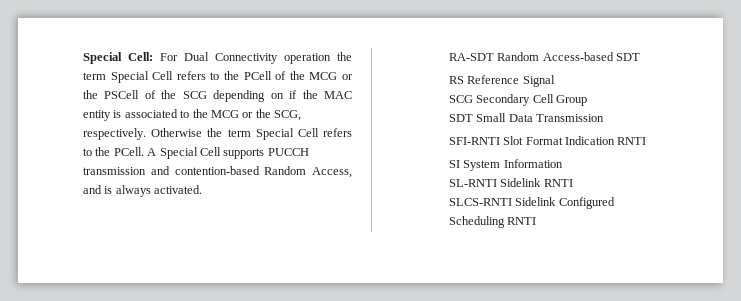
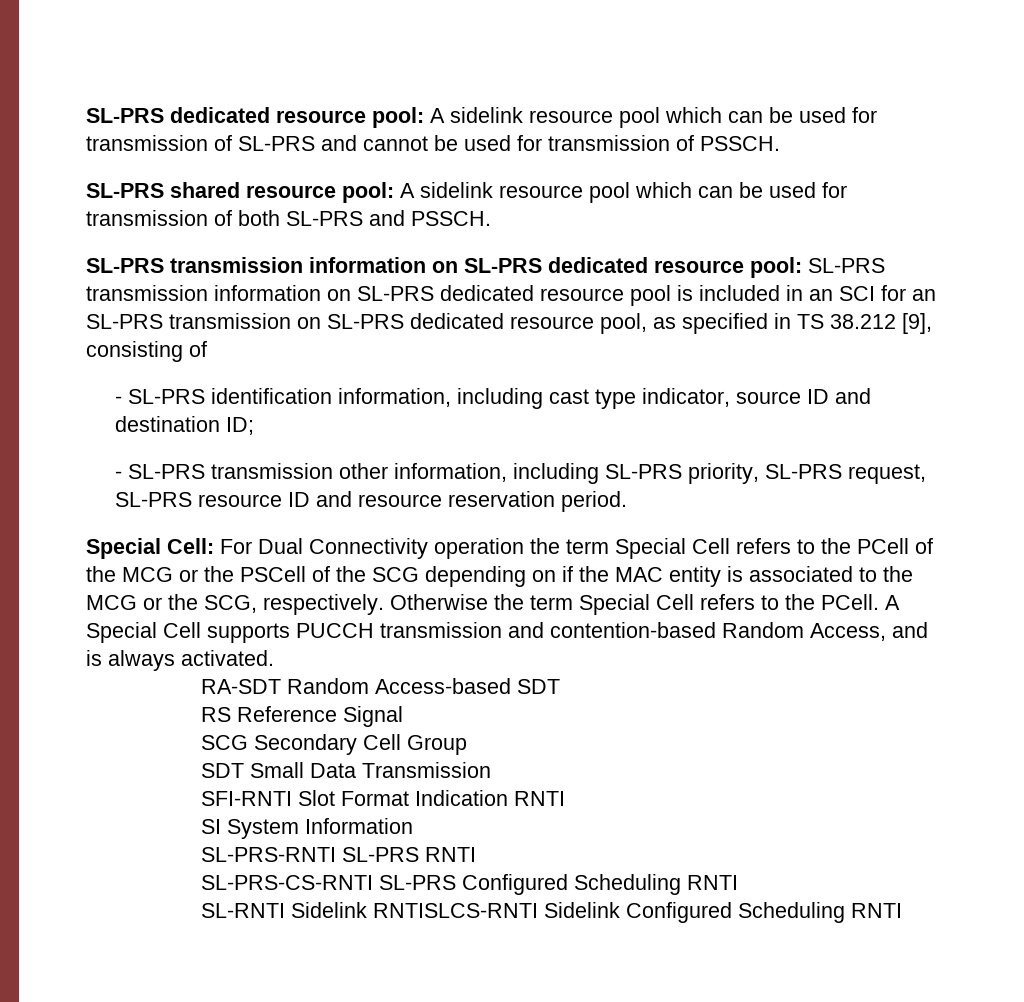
+ SL-PRS dedicated resource pool: A sidelink resource pool which can be used for transmission of SL-PRS and cannot be used for transmission of PSSCH.
+ SL-PRS shared resource pool: A sidelink resource pool which can be used for transmission of both SL-PRS and PSSCH.
+ SL-PRS transmission information on SL-PRS dedicated resource pool: SL-PRS transmission information on SL-PRS dedicated resource pool is included in an SCI for an SL-PRS transmission on SL-PRS dedicated resource pool, as specified in TS 38.212 [9], consisting of
+ - SL-PRS identification information, including cast type indicator, source ID and destination ID;
+ - SL-PRS transmission other information, including SL-PRS priority, SL-PRS request, SL-PRS resource ID and resource reservation period.
+ SL-PRS-RNTI SL-PRS RNTI
+ SL-PRS-CS-RNTI SL-PRS Configured Scheduling RNTI
- SL-RNTI Sidelink RNTI
- SLCS-RNTI Sidelink Configured Scheduling RNTI
+ SL-RNTI Sidelink RNTISLCS-RNTI Sidelink Configured Scheduling RNTI

